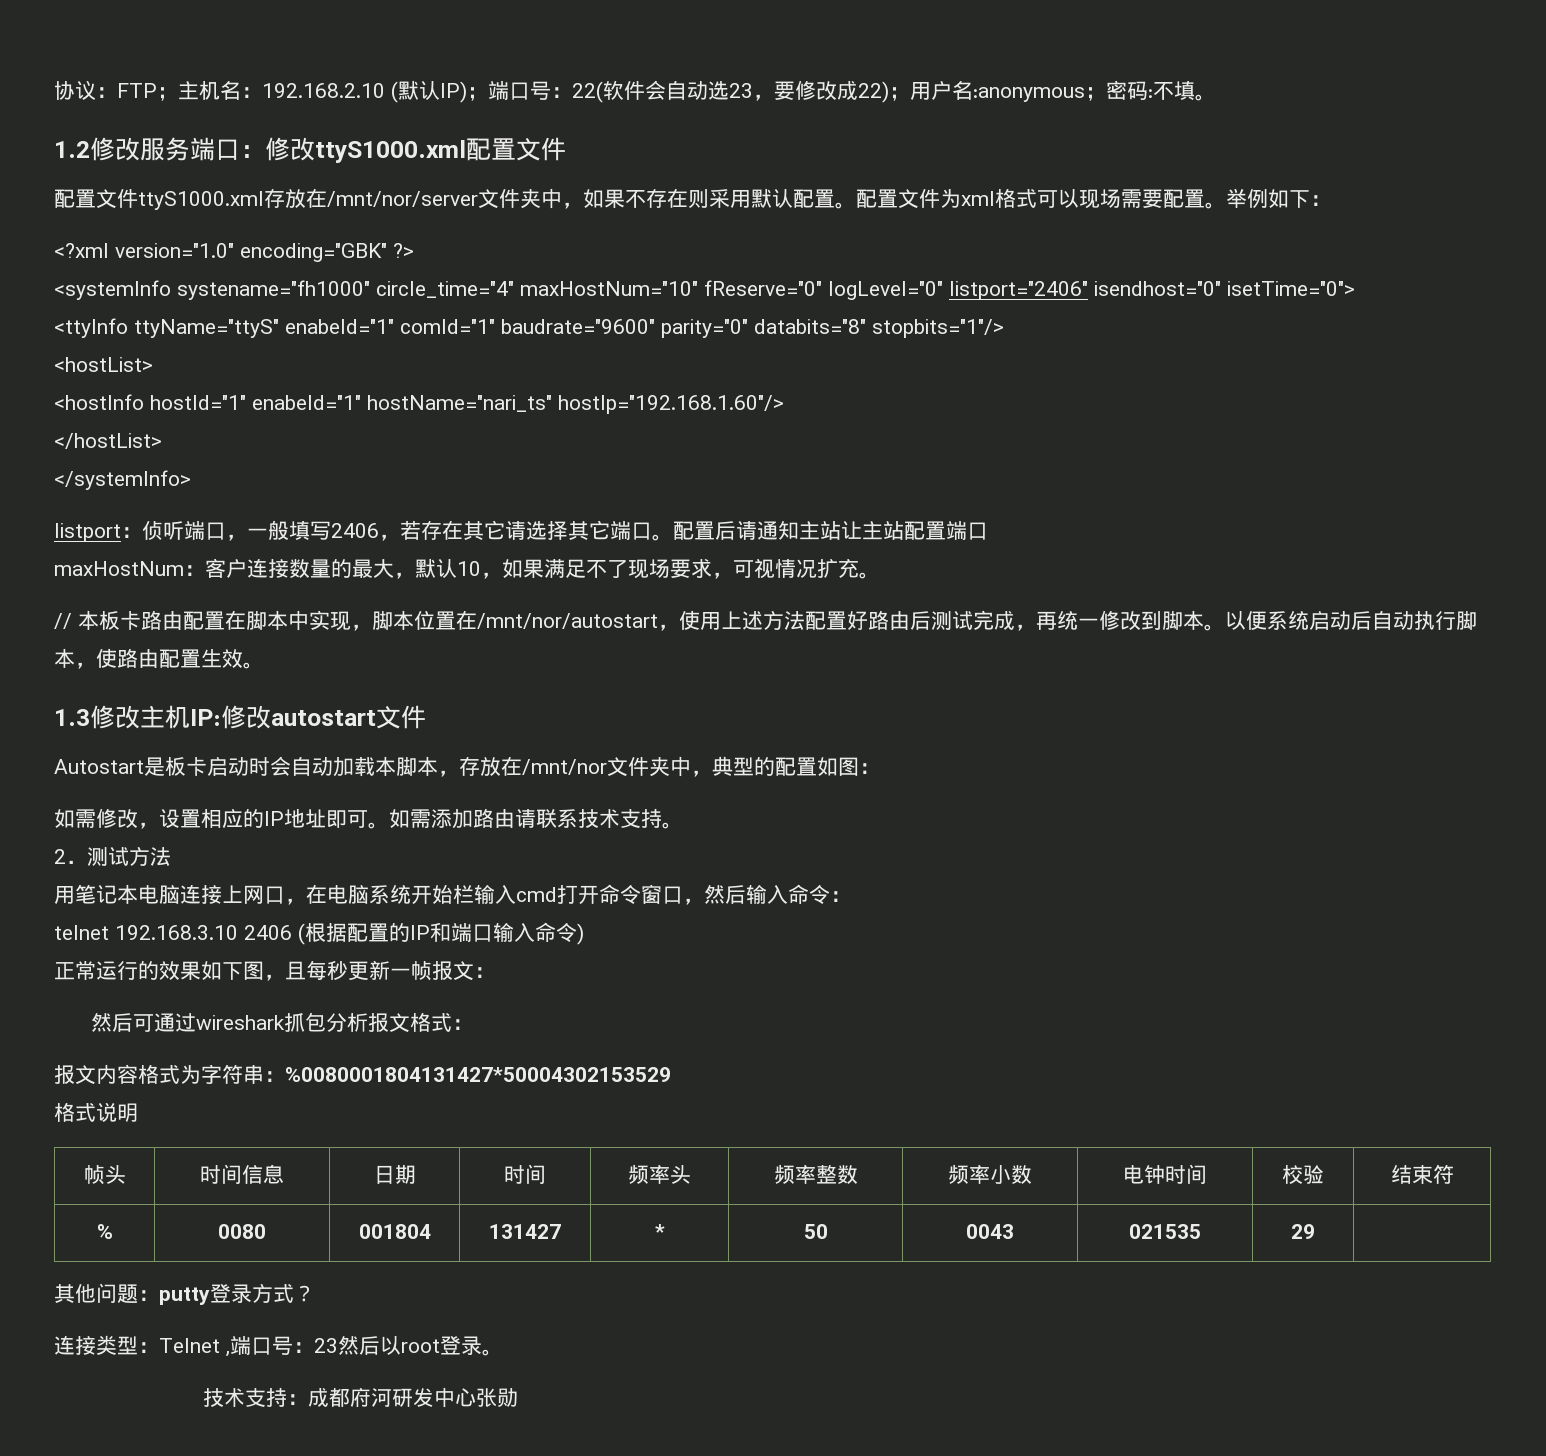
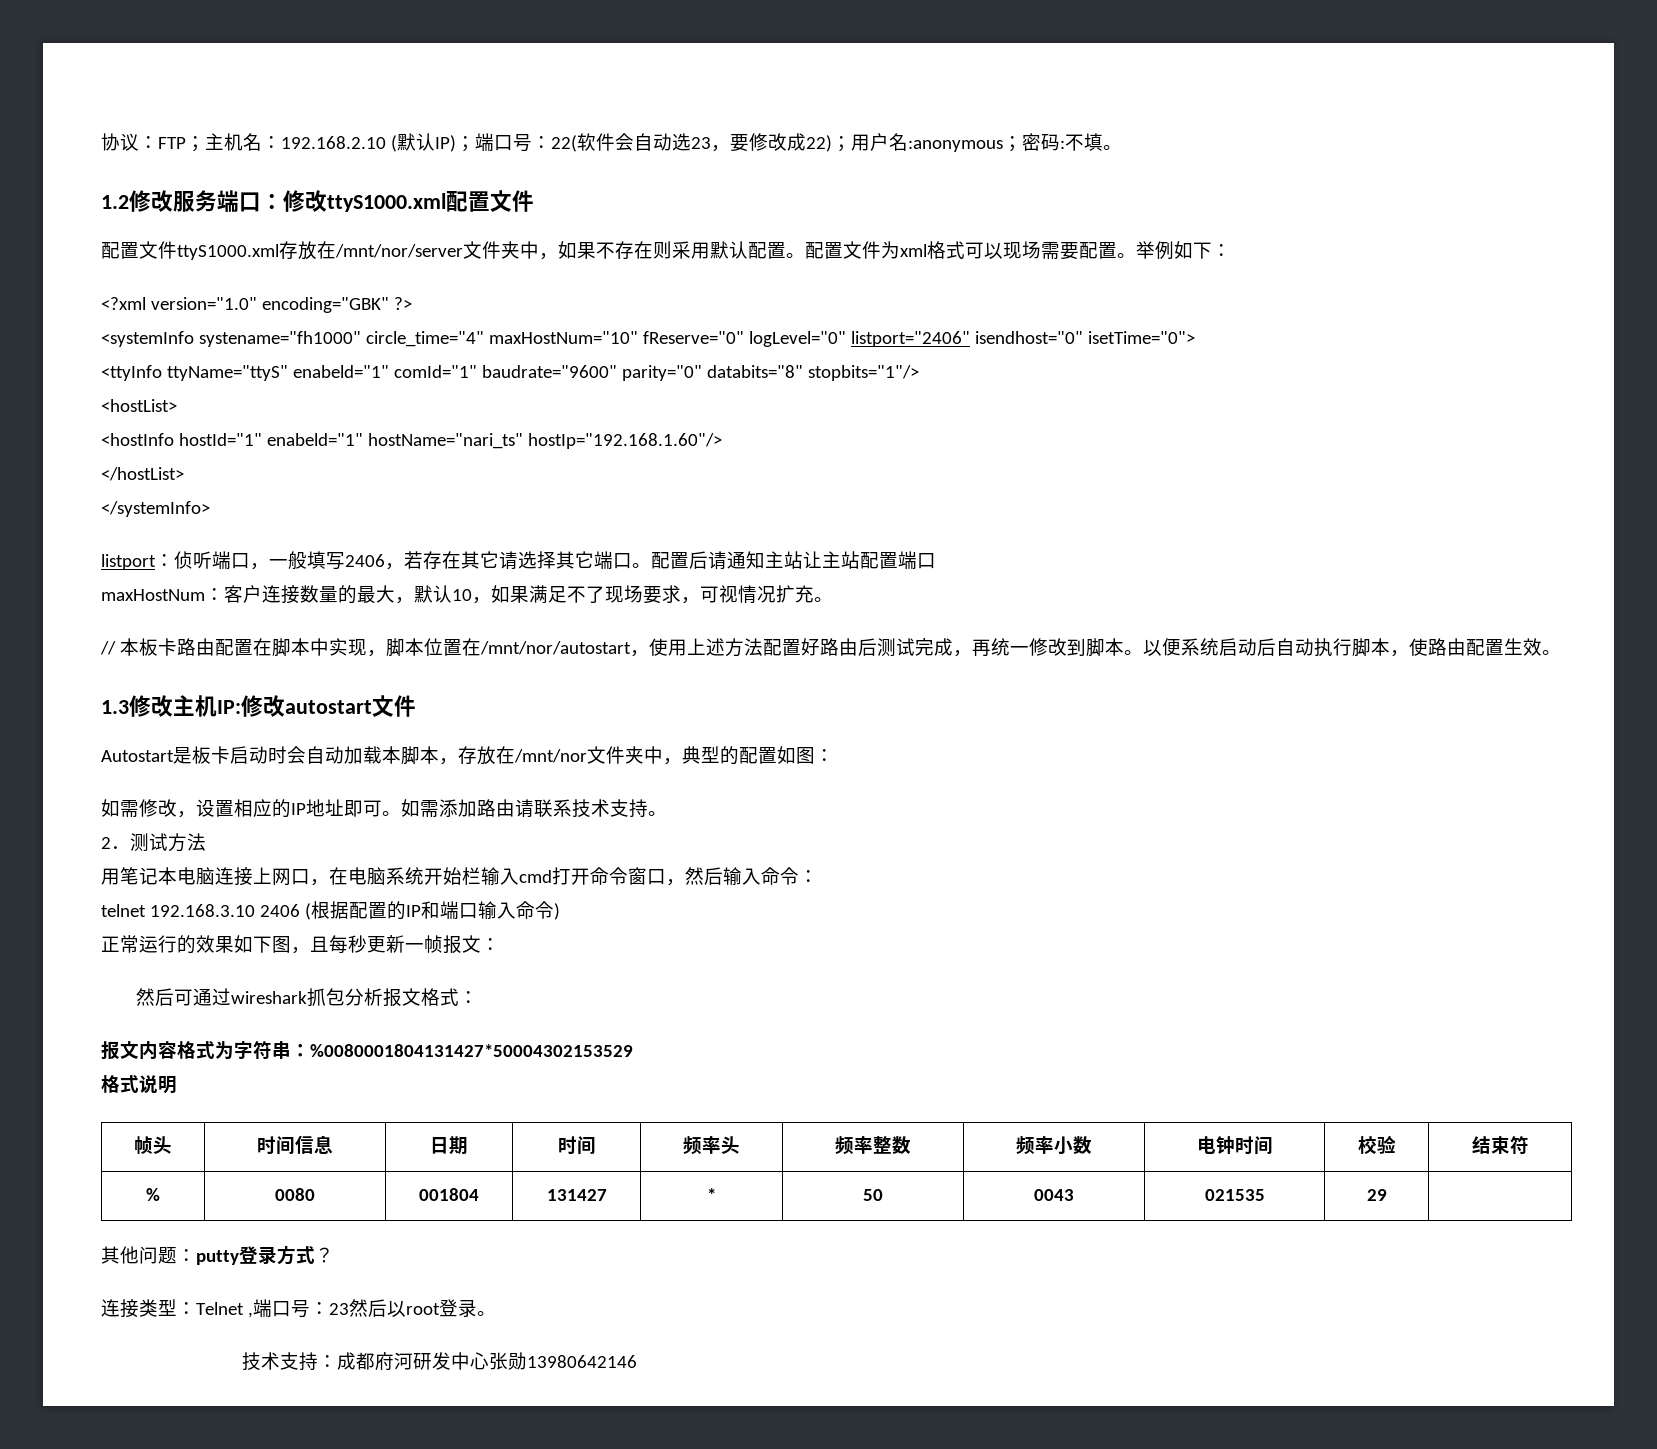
- 技术支持：成都府河研发中心张勋
+ 技术支持：成都府河研发中心张勋13980642146

